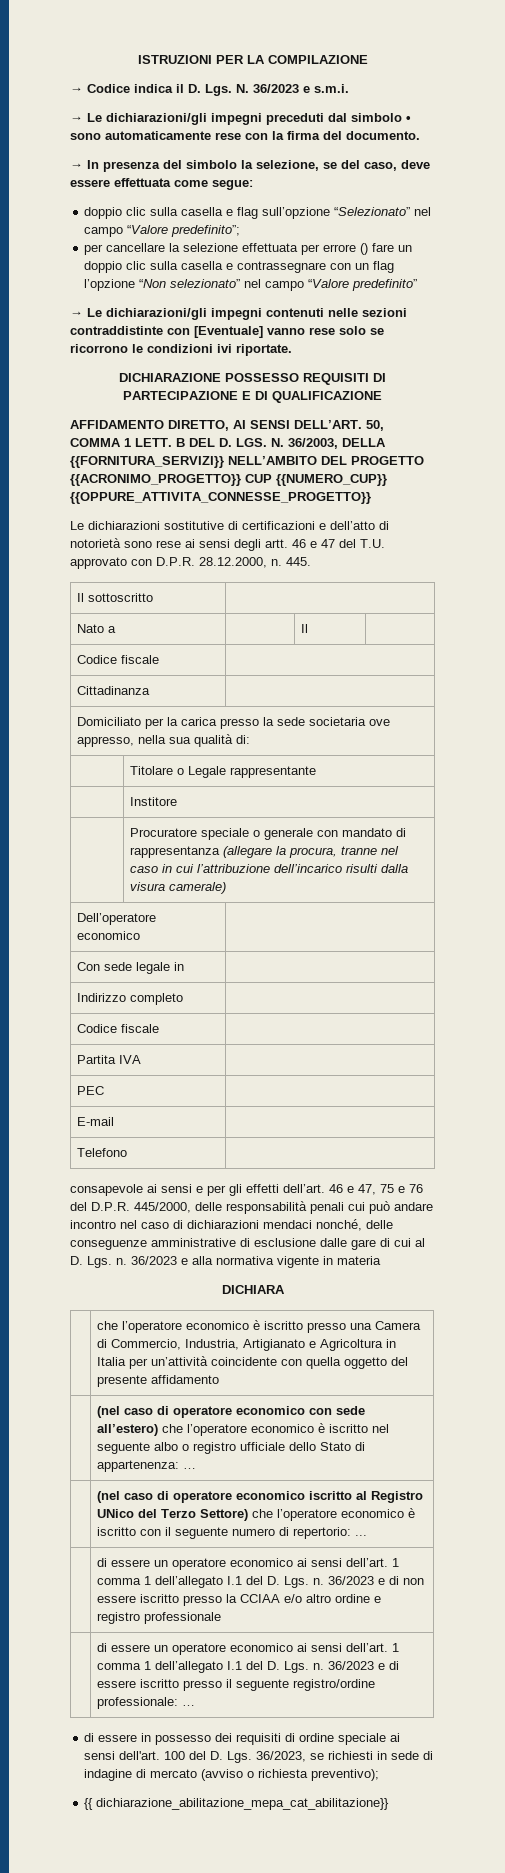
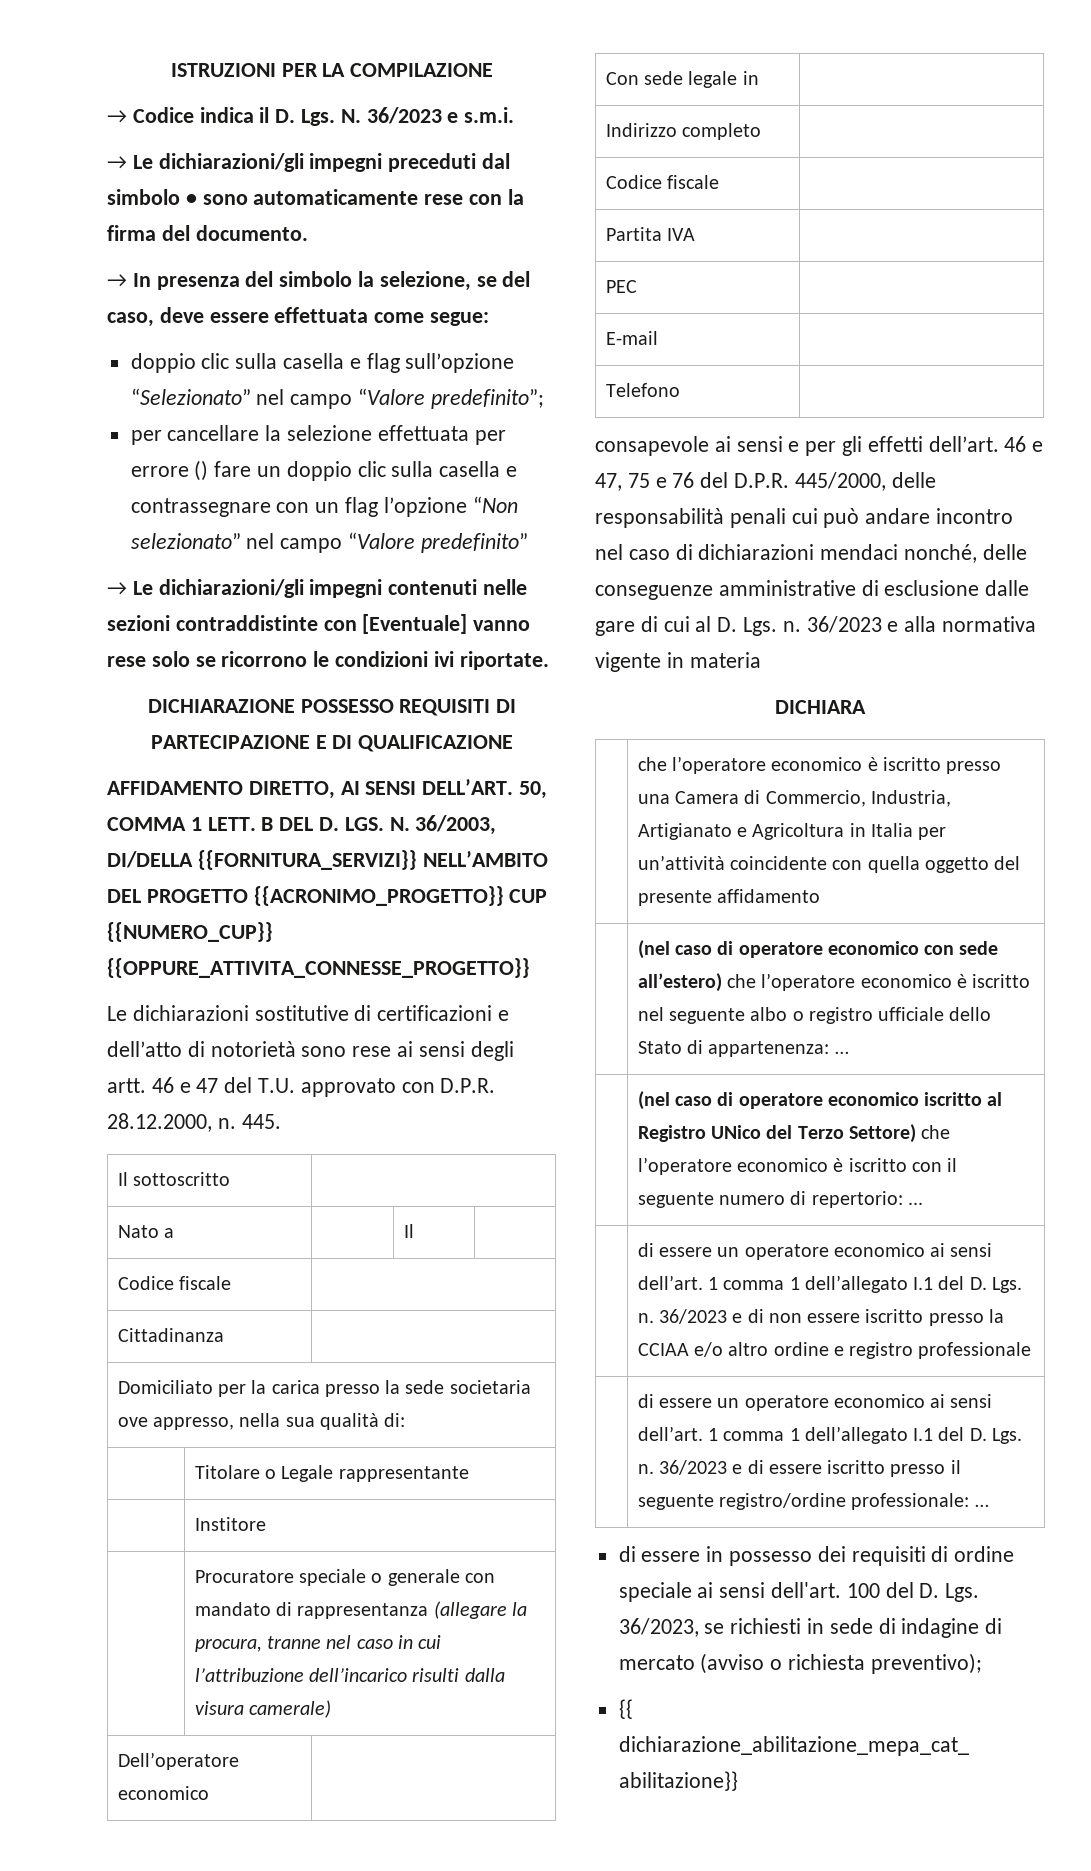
- B DEL D. LGS. N. 36/2003, DELLA {{FORNITURA_SERVIZI}} NELL’AMBITO DEL PROGETTO {{ACRONIMO_PROGETTO}} CUP {{NUMERO_CUP}} {{OPPURE_ATTIVITA_CONNESSE_PROGETTO}}
+ B DEL D. LGS. N. 36/2003, DI/DELLA {{FORNITURA_SERVIZI}} NELL’AMBITO DEL PROGETTO {{ACRONIMO_PROGETTO}} CUP {{NUMERO_CUP}} {{OPPURE_ATTIVITA_CONNESSE_PROGETTO}}

